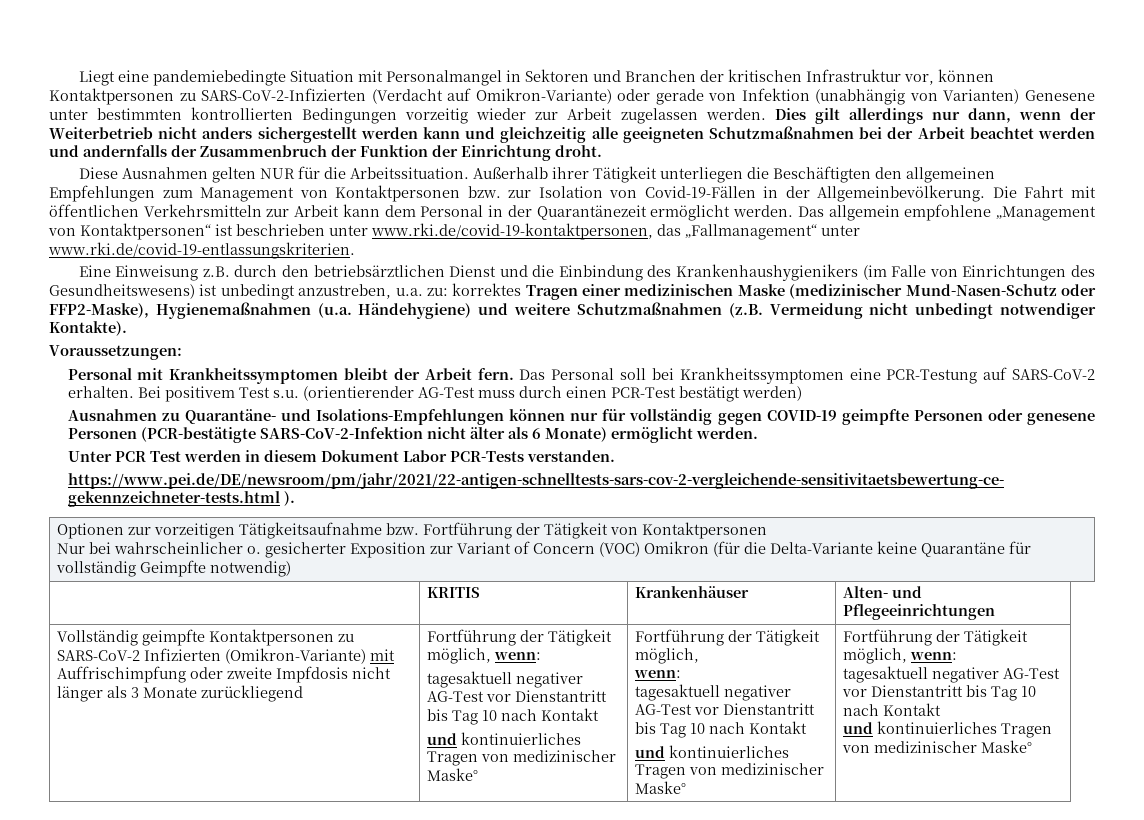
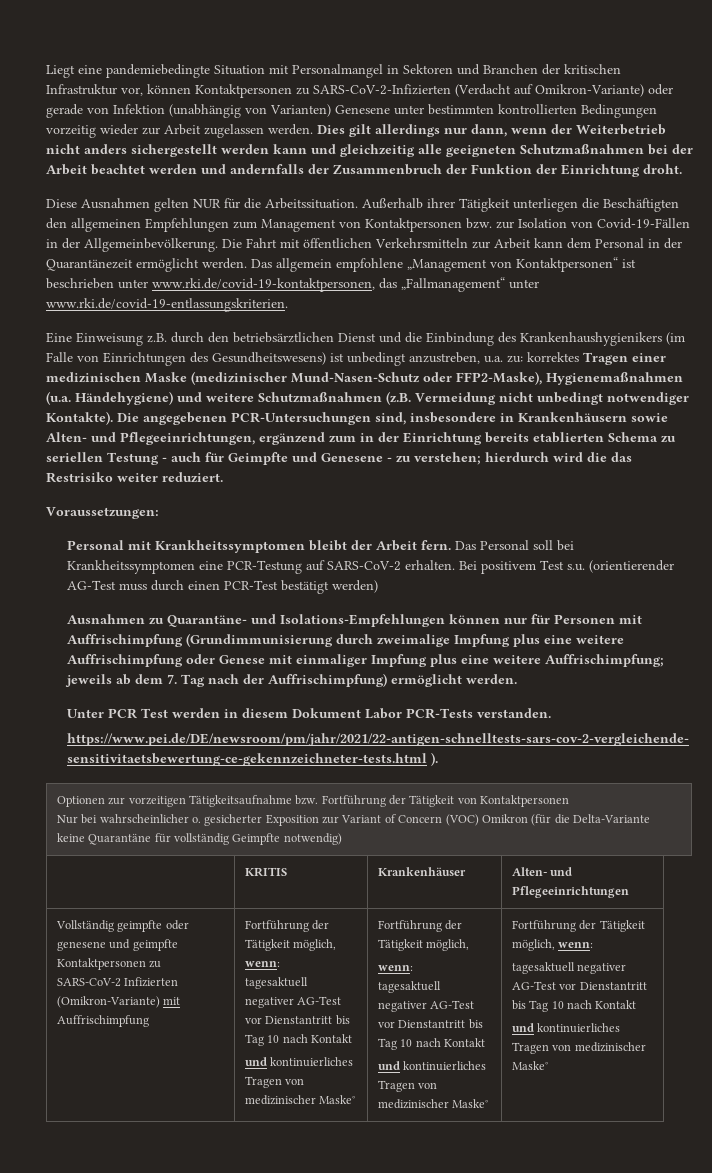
+ Die angegebenen PCR-Untersuchungen sind, insbesondere in Krankenhäusern sowie Alten- und Pflegeeinrichtungen, ergänzend zum in der Einrichtung bereits etablierten Schema zu seriellen Testung - auch für Geimpfte und Genesene - zu verstehen; hierdurch wird die das Restrisiko weiter reduziert.
- Ausnahmen zu Quarantäne- und Isolations-Empfehlungen können nur für vollständig gegen COVID-19 geimpfte Personen oder genesene Personen (PCR-bestätigte SARS-CoV-2-Infektion nicht älter als 6 Monate) ermöglicht werden.
+ Ausnahmen zu Quarantäne- und Isolations-Empfehlungen können nur für Personen mit Auffrischimpfung (Grundimmunisierung durch zweimalige Impfung plus eine weitere Auffrischimpfung oder Genese mit einmaliger Impfung plus eine weitere Auffrischimpfung; jeweils ab dem 7. Tag nach der Auffrischimpfung) ermöglicht werden.
- Vollständig geimpfte Kontaktpersonen zu SARS-CoV-2 Infizierten (Omikron-Variante) mit Auffrischimpfung oder zweite Impfdosis nicht länger als 3 Monate zurückliegend
+ Vollständig geimpfte oder genesene und geimpfte Kontaktpersonen zu SARS-CoV-2 Infizierten (Omikron-Variante) mit Auffrischimpfung

